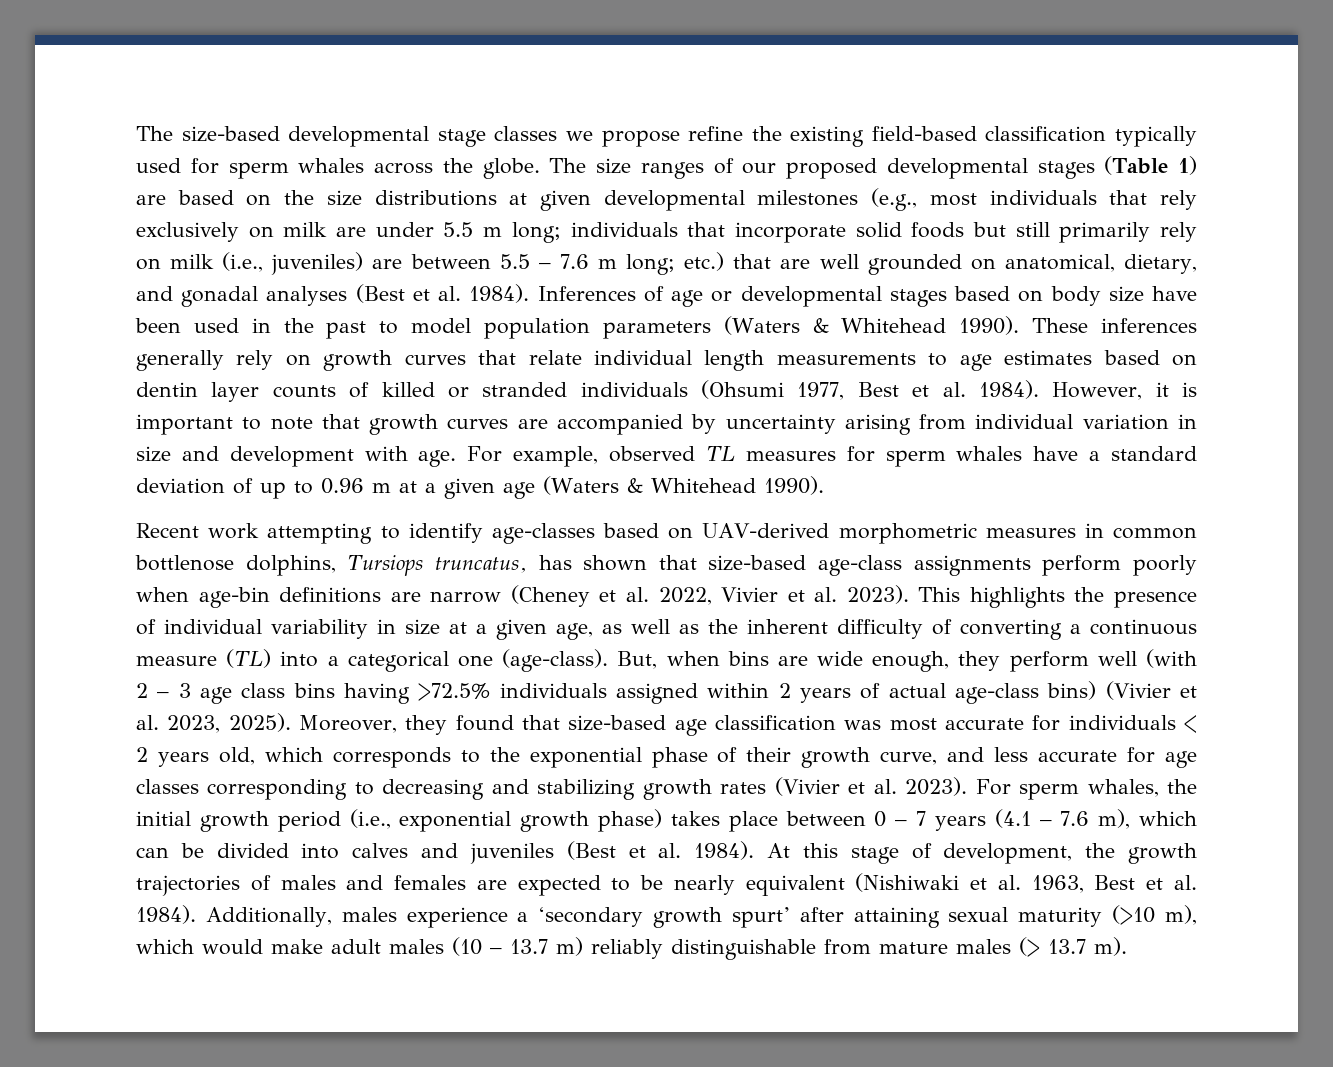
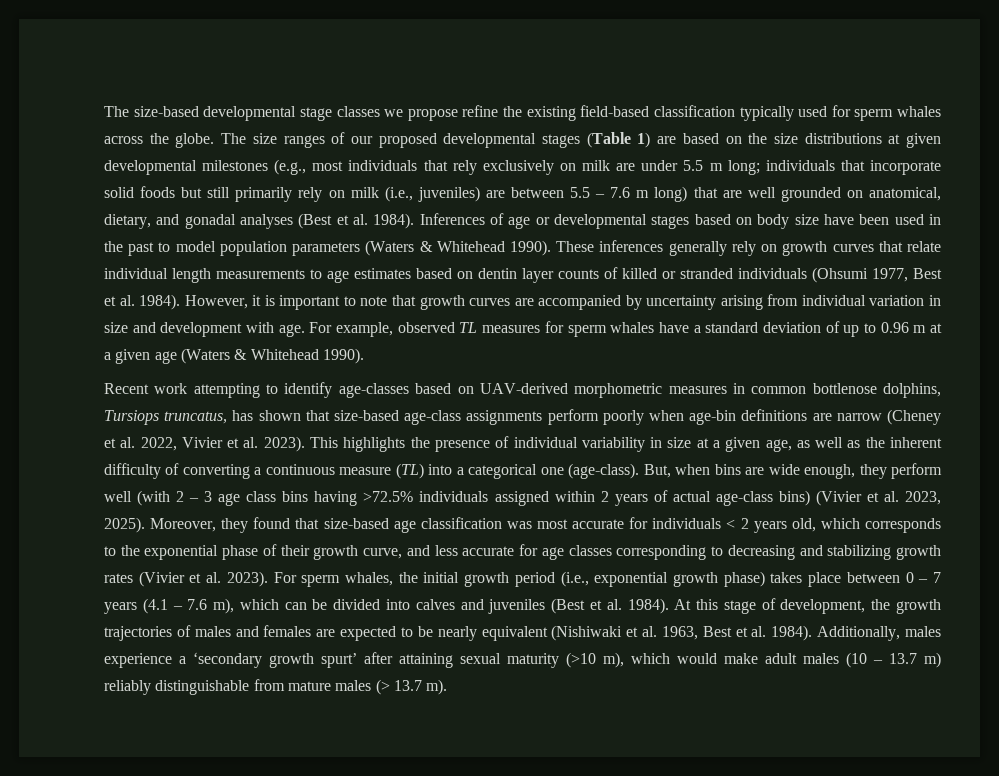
- individuals that incorporate solid foods but still primarily rely on milk (i.e., juveniles) are between 5.5 – 7.6 m long; etc.) that are well grounded on anatomical, dietary, and gonadal analyses (Best et al. 1984).
+ individuals that incorporate solid foods but still primarily rely on milk (i.e., juveniles) are between 5.5 – 7.6 m long) that are well grounded on anatomical, dietary, and gonadal analyses (Best et al. 1984).

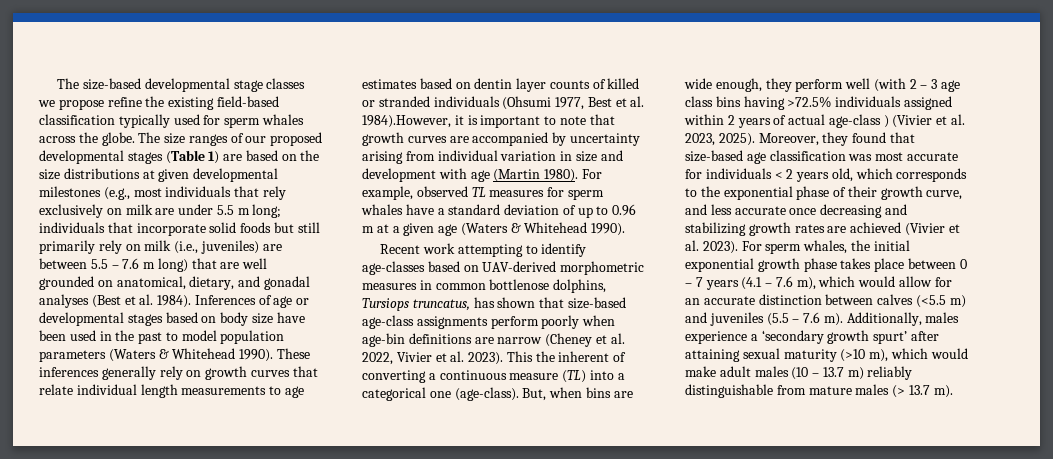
- These inferences generally rely on growth curves that relate individual length measurements to age estimates based on dentin layer counts of killed or stranded individuals (Ohsumi 1977, Best et al. 1984). However, it is important to note that growth curves are accompanied by uncertainty arising from individual variation in size and development with age.
+ These inferences generally rely on growth curves that relate individual length measurements to age estimates based on dentin layer counts of killed or stranded individuals (Ohsumi 1977, Best et al. 1984).However, it is important to note that growth curves are accompanied by uncertainty arising from individual variation in size and development with age (Martin 1980).
- This highlights the presence of individual variability in size at a given age, as well as the inherent difficulty of converting a continuous measure (TL) into a categorical one (age-class).
+ This the inherent of converting a continuous measure (TL) into a categorical one (age-class).
- But, when bins are wide enough, they perform well (with 2 – 3 age class bins having >72.5% individuals assigned within 2 years of actual age-class bins) (Vivier et al. 2023, 2025).
+ But, when bins are wide enough, they perform well (with 2 – 3 age class bins having >72.5% individuals assigned within 2 years of actual age-class ) (Vivier et al. 2023, 2025).
- Moreover, they found that size-based age classification was most accurate for individuals < 2 years old, which corresponds to the exponential phase of their growth curve, and less accurate for age classes corresponding to decreasing and stabilizing growth rates (Vivier et al. 2023).
+ Moreover, they found that size-based age classification was most accurate for individuals < 2 years old, which corresponds to the exponential phase of their growth curve, and less accurate once decreasing and stabilizing growth rates are achieved (Vivier et al. 2023).
- For sperm whales, the initial growth period (i.e., exponential growth phase) takes place between 0 – 7 years (4.1 – 7.6 m), which can be divided into calves and juveniles (Best et al. 1984). At this stage of development, the growth trajectories of males and females are expected to be nearly equivalent (Nishiwaki et al. 1963, Best et al. 1984).
+ For sperm whales, the initial exponential growth phase takes place between 0 – 7 years (4.1 – 7.6 m), which would allow for an accurate distinction between calves (<5.5 m) and juveniles (5.5 – 7.6 m).

